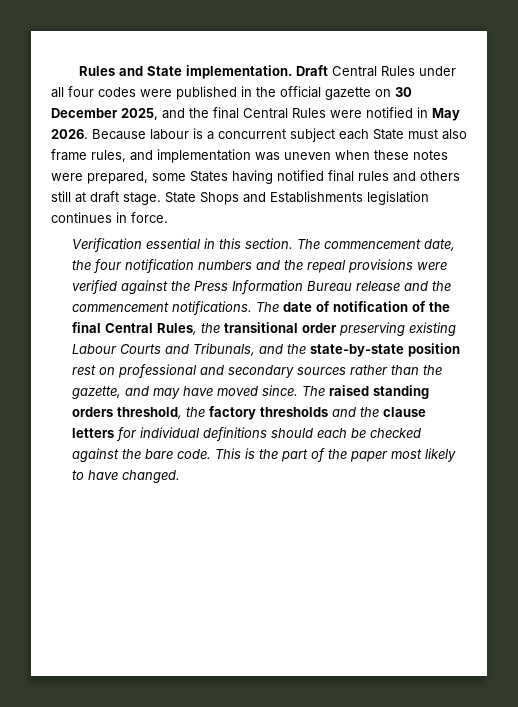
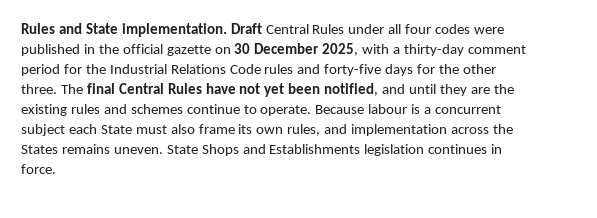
- Draft Central Rules under all four codes were published in the official gazette on 30 December 2025, and the final Central Rules were notified in May 2026.
+ Draft Central Rules under all four codes were published in the official gazette on 30 December 2025, with a thirty-day comment period for the Industrial Relations Code rules and forty-five days for the other three. The final Central Rules have not yet been notified, and until they are the existing rules and schemes continue to operate.
- Because labour is a concurrent subject each State must also frame rules, and implementation was uneven when these notes were prepared, some States having notified final rules and others still at draft stage.
+ Because labour is a concurrent subject each State must also frame its own rules, and implementation across the States remains uneven.
- Verification essential in this section. The commencement date, the four notification numbers and the repeal provisions were verified against the Press Information Bureau release and the commencement notifications. The date of notification of the final Central Rules, the transitional order preserving existing Labour Courts and Tribunals, and the state-by-state position rest on professional and secondary sources rather than the gazette, and may have moved since. The raised standing orders threshold, the factory thresholds and the clause letters for individual definitions should each be checked against the bare code. This is the part of the paper most likely to have changed.

